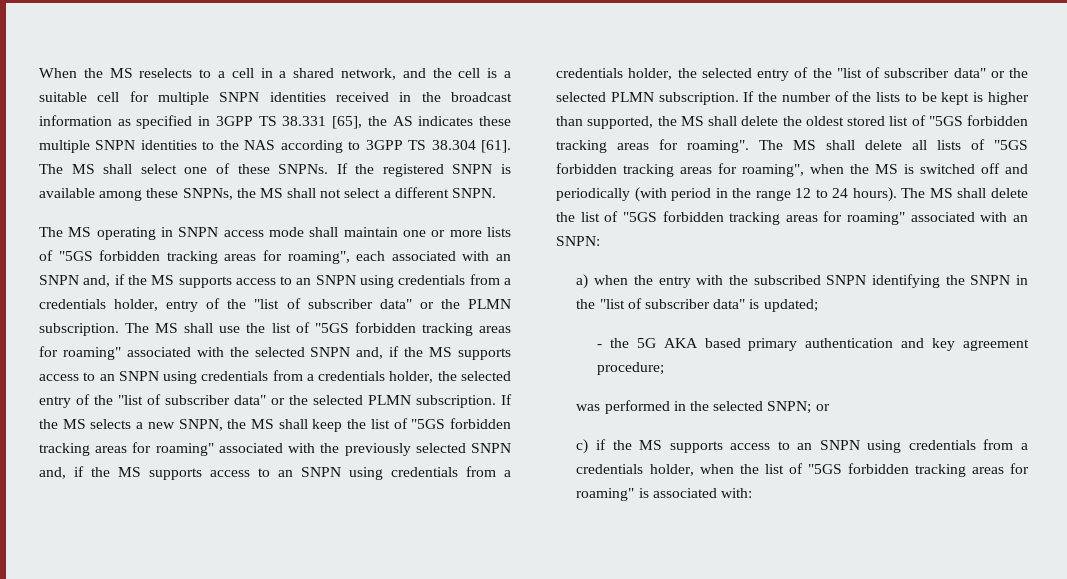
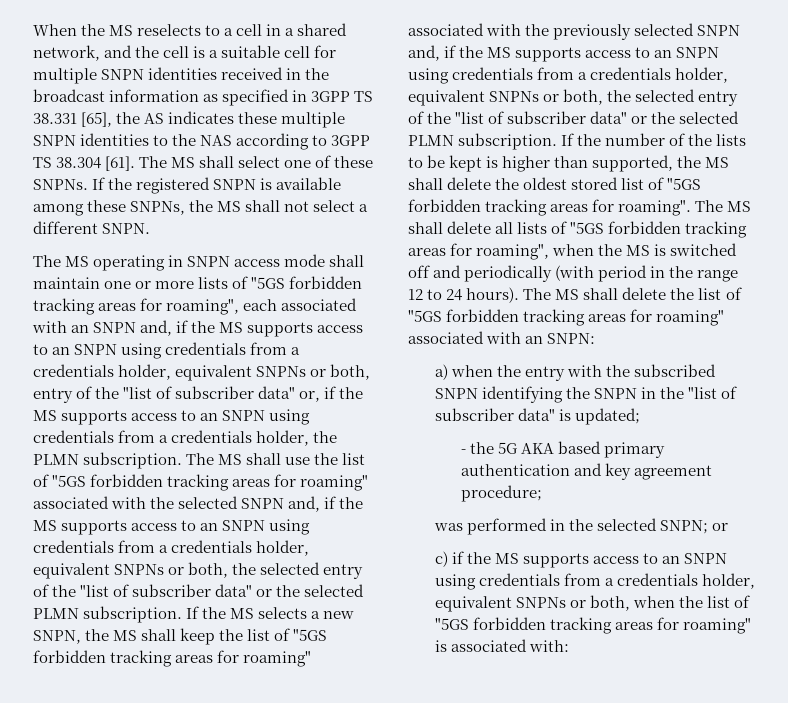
- The MS operating in SNPN access mode shall maintain one or more lists of "5GS forbidden tracking areas for roaming", each associated with an SNPN and, if the MS supports access to an SNPN using credentials from a credentials holder, entry of the "list of subscriber data" or the PLMN subscription.
+ The MS operating in SNPN access mode shall maintain one or more lists of "5GS forbidden tracking areas for roaming", each associated with an SNPN and, if the MS supports access to an SNPN using credentials from a credentials holder, equivalent SNPNs or both, entry of the "list of subscriber data" or, if the MS supports access to an SNPN using credentials from a credentials holder, the PLMN subscription.
- The MS shall use the list of "5GS forbidden tracking areas for roaming" associated with the selected SNPN and, if the MS supports access to an SNPN using credentials from a credentials holder, the selected entry of the "list of subscriber data" or the selected PLMN subscription.
+ The MS shall use the list of "5GS forbidden tracking areas for roaming" associated with the selected SNPN and, if the MS supports access to an SNPN using credentials from a credentials holder, equivalent SNPNs or both, the selected entry of the "list of subscriber data" or the selected PLMN subscription.
- If the MS selects a new SNPN, the MS shall keep the list of "5GS forbidden tracking areas for roaming" associated with the previously selected SNPN and, if the MS supports access to an SNPN using credentials from a credentials holder, the selected entry of the "list of subscriber data" or the selected PLMN subscription.
+ If the MS selects a new SNPN, the MS shall keep the list of "5GS forbidden tracking areas for roaming" associated with the previously selected SNPN and, if the MS supports access to an SNPN using credentials from a credentials holder, equivalent SNPNs or both, the selected entry of the "list of subscriber data" or the selected PLMN subscription.
- c) if the MS supports access to an SNPN using credentials from a credentials holder, when the list of "5GS forbidden tracking areas for roaming" is associated with:
+ c) if the MS supports access to an SNPN using credentials from a credentials holder, equivalent SNPNs or both, when the list of "5GS forbidden tracking areas for roaming" is associated with:

